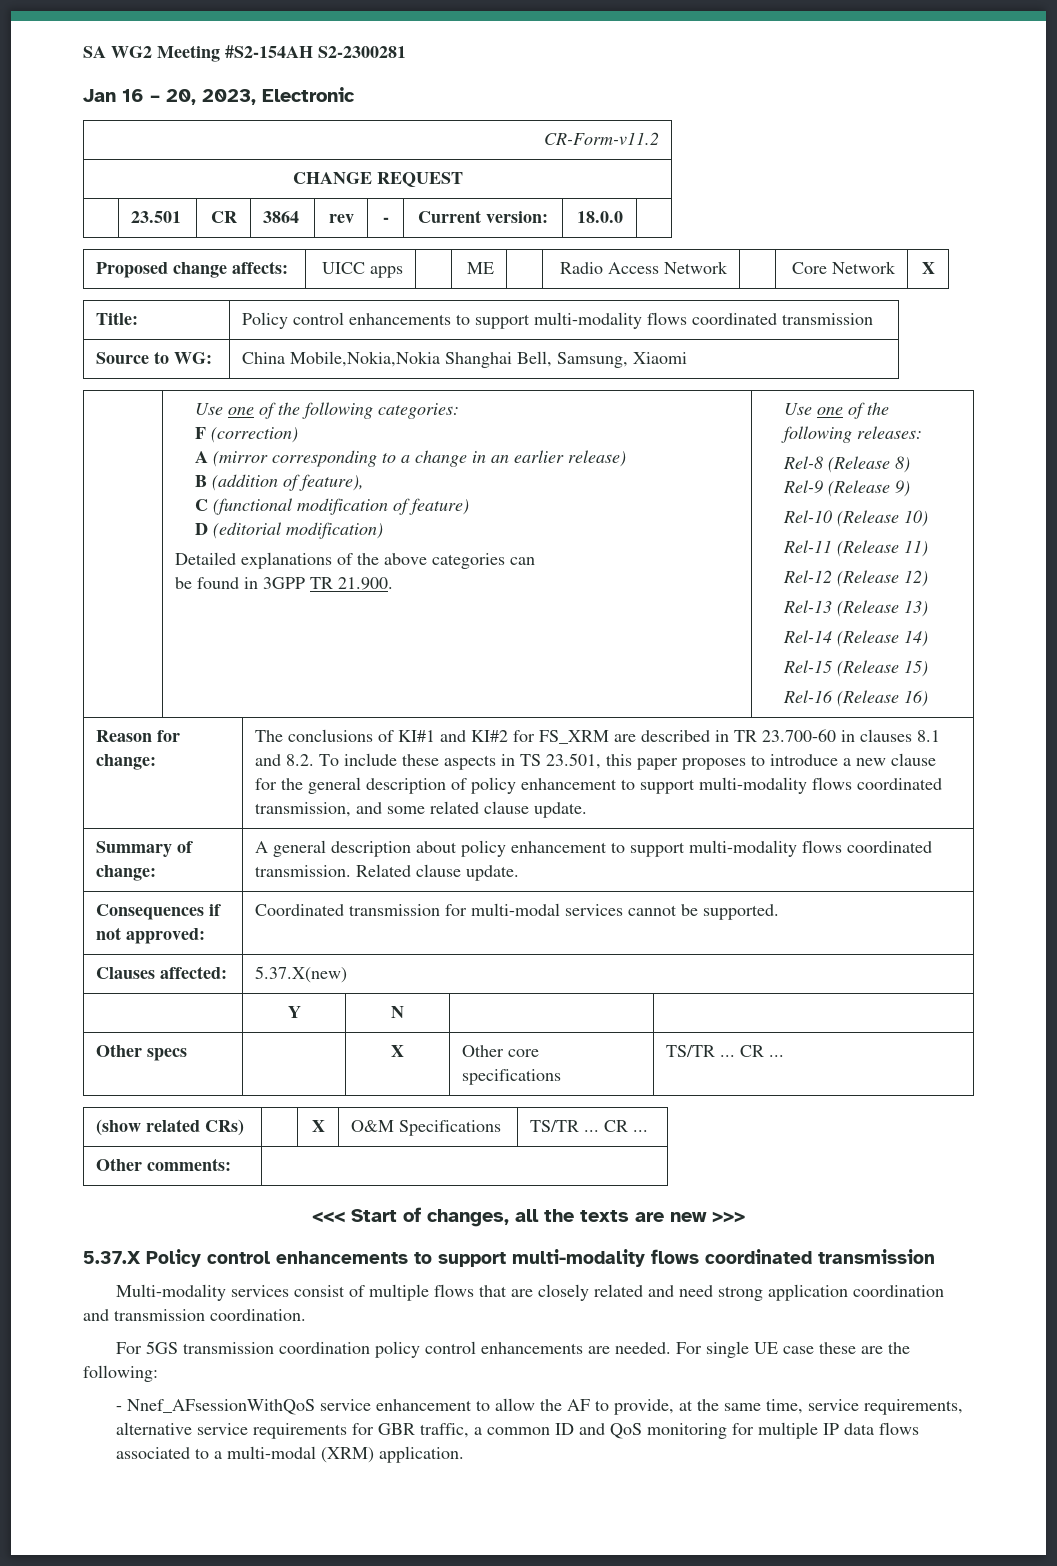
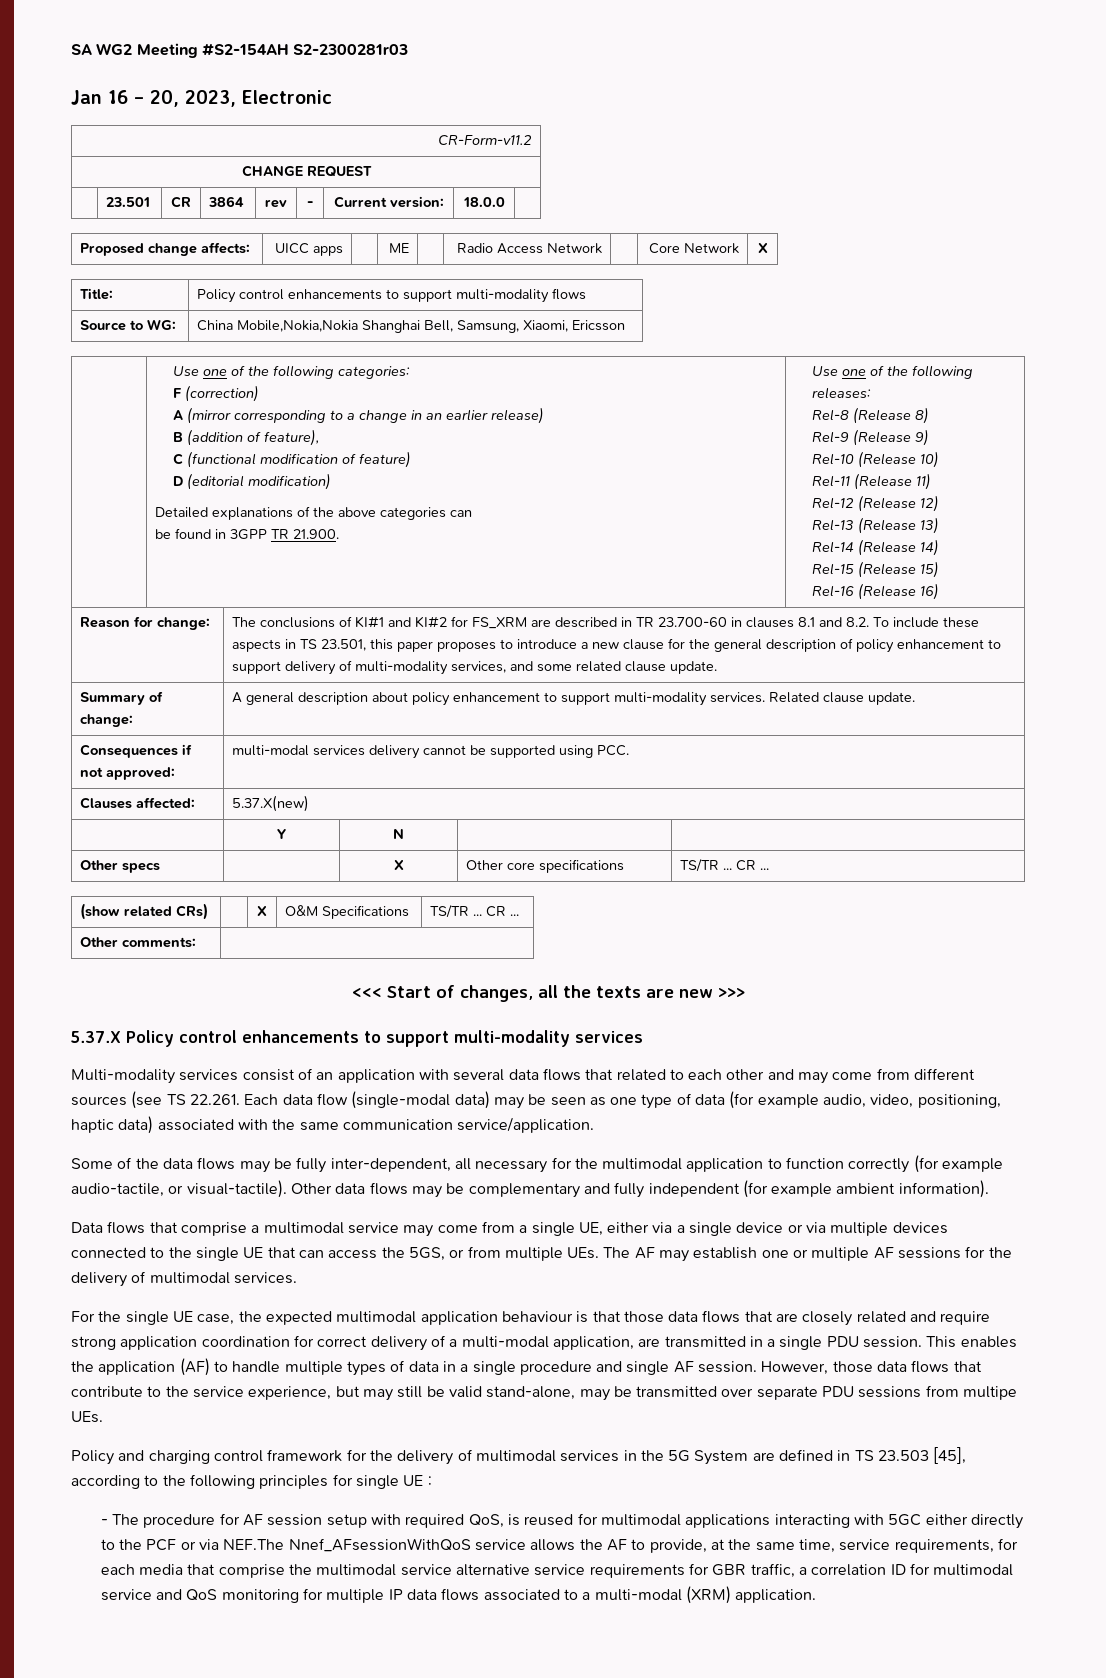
- SA WG2 Meeting #S2-154AH S2-2300281
+ SA WG2 Meeting #S2-154AH S2-2300281r03
- Title: | Policy control enhancements to support multi-modality flows coordinated transmission
+ Title: | Policy control enhancements to support multi-modality flows
- Source to WG: | China Mobile,Nokia,Nokia Shanghai Bell, Samsung, Xiaomi
+ Source to WG: | China Mobile,Nokia,Nokia Shanghai Bell, Samsung, Xiaomi, Ericsson
- The conclusions of KI#1 and KI#2 for FS_XRM are described in TR 23.700-60 in clauses 8.1 and 8.2. To include these aspects in TS 23.501, this paper proposes to introduce a new clause for the general description of policy enhancement to support multi-modality flows coordinated transmission, and some related clause update.
+ The conclusions of KI#1 and KI#2 for FS_XRM are described in TR 23.700-60 in clauses 8.1 and 8.2. To include these aspects in TS 23.501, this paper proposes to introduce a new clause for the general description of policy enhancement to support delivery of multi-modality services, and some related clause update.
- Summary of change: | A general description about policy enhancement to support multi-modality flows coordinated transmission. Related clause update.
+ Summary of change: | A general description about policy enhancement to support multi-modality services. Related clause update.
- Consequences if not approved: | Coordinated transmission for multi-modal services cannot be supported.
+ Consequences if not approved: | multi-modal services delivery cannot be supported using PCC.
- 5.37.X Policy control enhancements to support multi-modality flows coordinated transmission
+ 5.37.X Policy control enhancements to support multi-modality services
- Multi-modality services consist of multiple flows that are closely related and need strong application coordination and transmission coordination.
- For 5GS transmission coordination policy control enhancements are needed. For single UE case these are the following:
- - Nnef_AFsessionWithQoS service enhancement to allow the AF to provide, at the same time, service requirements, alternative service requirements for GBR traffic, a common ID and QoS monitoring for multiple IP data flows associated to a multi-modal (XRM) application.
+ Multi-modality services consist of an application with several data flows that related to each other and may come from different sources (see TS 22.261. Each data flow (single-modal data) may be seen as one type of data (for example audio, video, positioning, haptic data) associated with the same communication service/application.
+ Some of the data flows may be fully inter-dependent, all necessary for the multimodal application to function correctly (for example audio-tactile, or visual-tactile). Other data flows may be complementary and fully independent (for example ambient information).
+ Data flows that comprise a multimodal service may come from a single UE, either via a single device or via multiple devices connected to the single UE that can access the 5GS, or from multiple UEs. The AF may establish one or multiple AF sessions for the delivery of multimodal services.
+ For the single UE case, the expected multimodal application behaviour is that those data flows that are closely related and require strong application coordination for correct delivery of a multi-modal application, are transmitted in a single PDU session. This enables the application (AF) to handle multiple types of data in a single procedure and single AF session. However, those data flows that contribute to the service experience, but may still be valid stand-alone, may be transmitted over separate PDU sessions from multipe UEs.
+ Policy and charging control framework for the delivery of multimodal services in the 5G System are defined in TS 23.503 [45], according to the following principles for single UE :
+ - The procedure for AF session setup with required QoS, is reused for multimodal applications interacting with 5GC either directly to the PCF or via NEF.The Nnef_AFsessionWithQoS service allows the AF to provide, at the same time, service requirements, for each media that comprise the multimodal service alternative service requirements for GBR traffic, a correlation ID for multimodal service and QoS monitoring for multiple IP data flows associated to a multi-modal (XRM) application.

